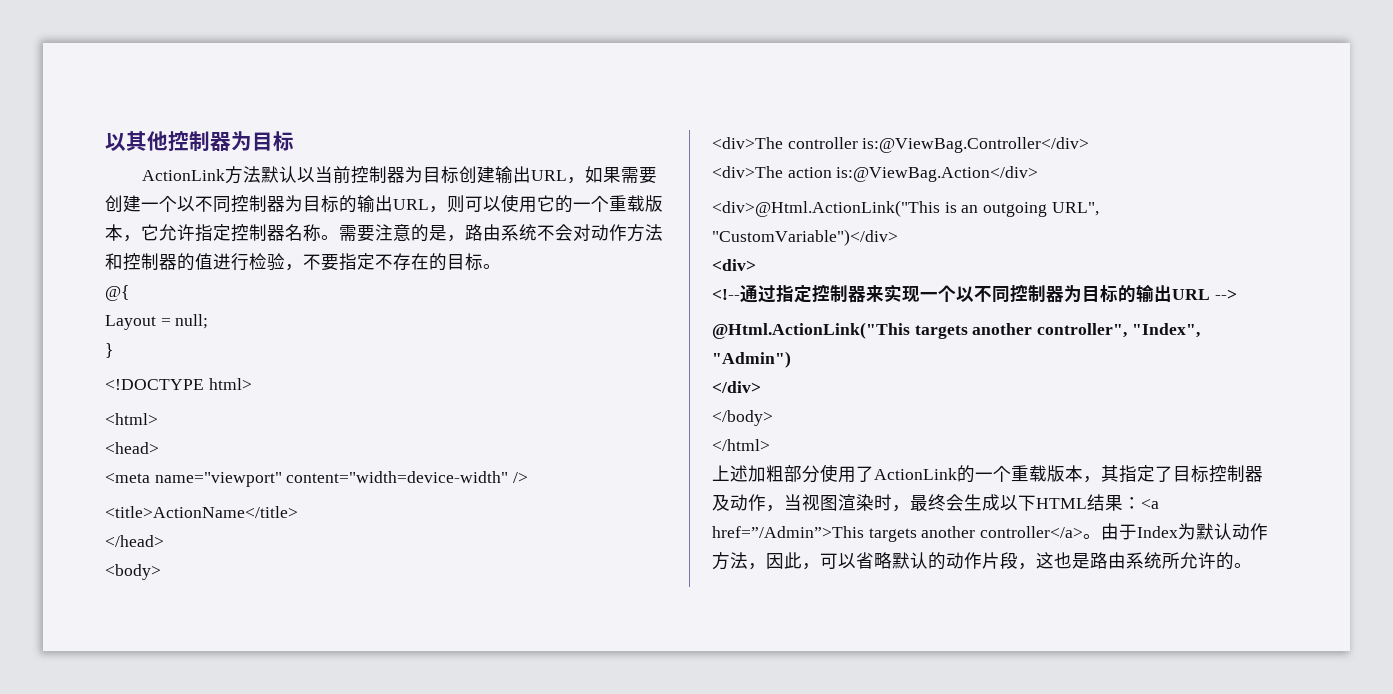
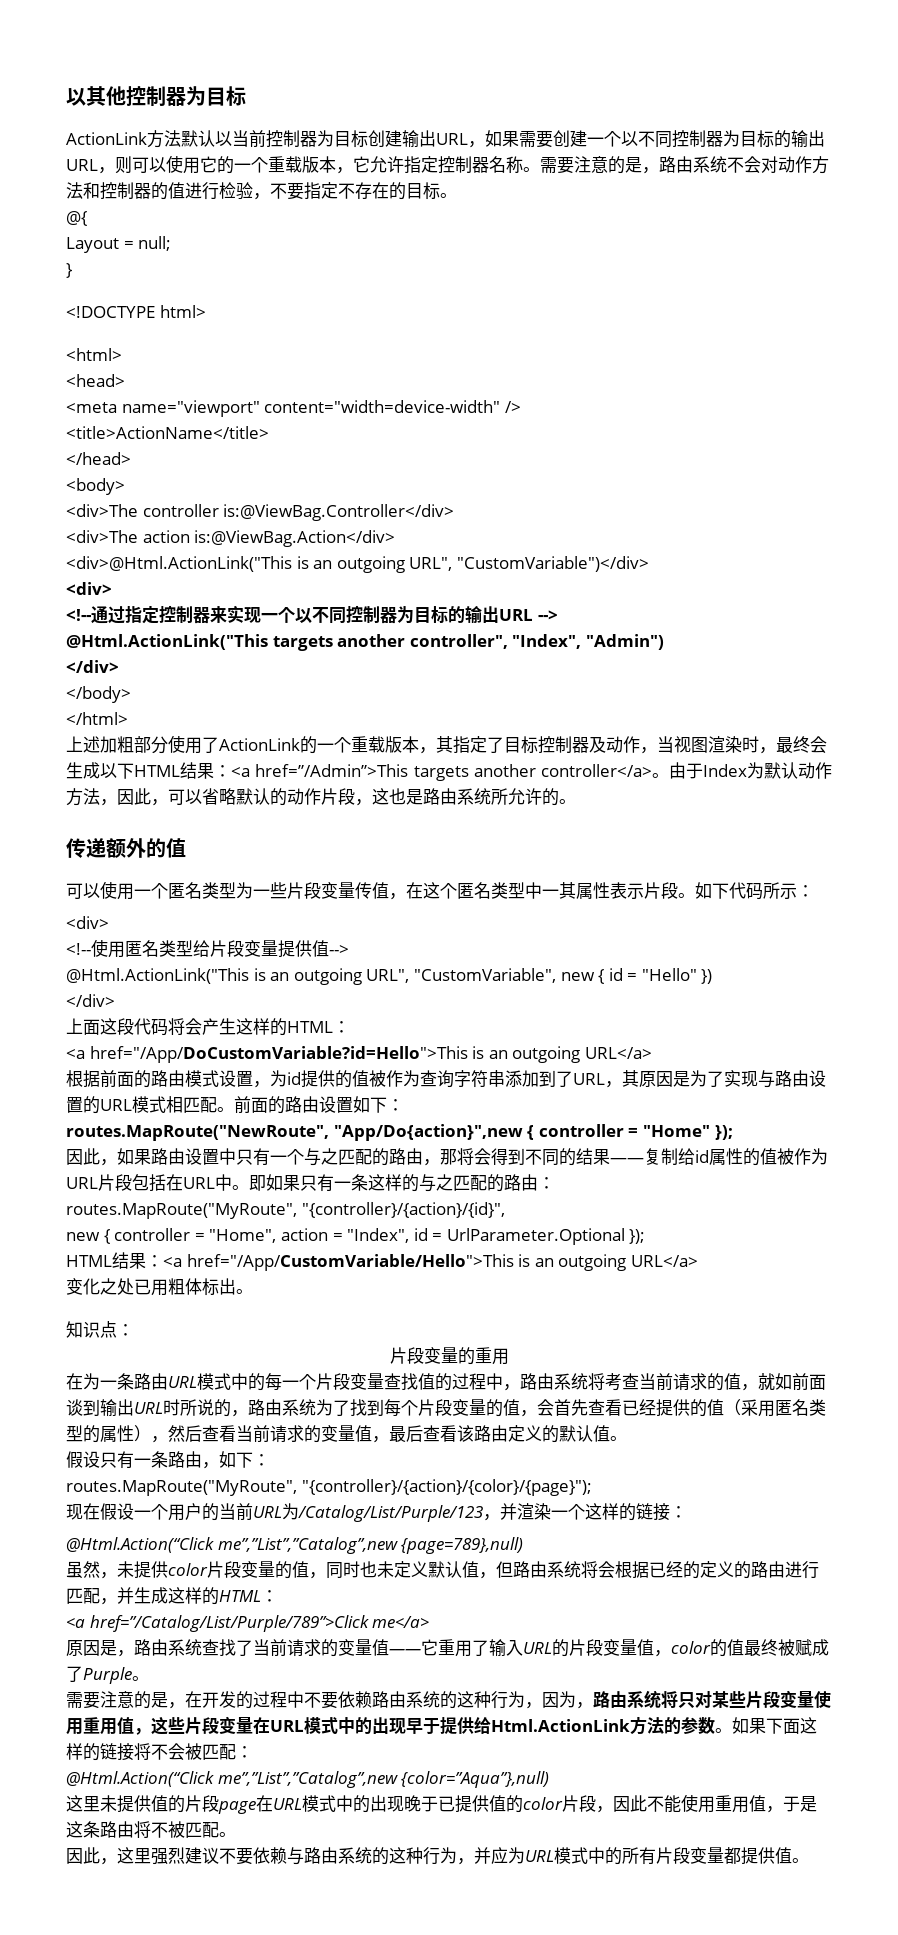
+ 传递额外的值
+ 可以使用一个匿名类型为一些片段变量传值，在这个匿名类型中一其属性表示片段。如下代码所示：
+ <div>
+ <!--使用匿名类型给片段变量提供值-->
+ @Html.ActionLink("This is an outgoing URL", "CustomVariable", new { id = "Hello" })
+ </div>
+ 上面这段代码将会产生这样的HTML：
+ <a href="/App/DoCustomVariable?id=Hello">This is an outgoing URL</a>
+ 根据前面的路由模式设置，为id提供的值被作为查询字符串添加到了URL，其原因是为了实现与路由设置的URL模式相匹配。前面的路由设置如下：
+ routes.MapRoute("NewRoute", "App/Do{action}",new { controller = "Home" });
+ 因此，如果路由设置中只有一个与之匹配的路由，那将会得到不同的结果——复制给id属性的值被作为URL片段包括在URL中。即如果只有一条这样的与之匹配的路由：
+ routes.MapRoute("MyRoute", "{controller}/{action}/{id}",
+ new { controller = "Home", action = "Index", id = UrlParameter.Optional });
+ HTML结果：<a href="/App/CustomVariable/Hello">This is an outgoing URL</a>
+ 变化之处已用粗体标出。
+ 知识点：
+ 片段变量的重用
+ 在为一条路由URL模式中的每一个片段变量查找值的过程中，路由系统将考查当前请求的值，就如前面谈到输出URL时所说的，路由系统为了找到每个片段变量的值，会首先查看已经提供的值（采用匿名类型的属性），然后查看当前请求的变量值，最后查看该路由定义的默认值。
+ 假设只有一条路由，如下：
+ routes.MapRoute("MyRoute", "{controller}/{action}/{color}/{page}");
+ 现在假设一个用户的当前URL为/Catalog/List/Purple/123，并渲染一个这样的链接：
+ @Html.Action(“Click me”,”List”,”Catalog”,new {page=789},null)
+ 虽然，未提供color片段变量的值，同时也未定义默认值，但路由系统将会根据已经的定义的路由进行匹配，并生成这样的HTML：
+ <a href=”/Catalog/List/Purple/789”>Click me</a>
+ 原因是，路由系统查找了当前请求的变量值——它重用了输入URL的片段变量值，color的值最终被赋成了Purple。
+ 需要注意的是，在开发的过程中不要依赖路由系统的这种行为，因为，路由系统将只对某些片段变量使用重用值，这些片段变量在URL模式中的出现早于提供给Html.ActionLink方法的参数。如果下面这样的链接将不会被匹配：
+ @Html.Action(“Click me”,”List”,”Catalog”,new {color=”Aqua”},null)
+ 这里未提供值的片段page在URL模式中的出现晚于已提供值的color片段，因此不能使用重用值，于是这条路由将不被匹配。
+ 因此，这里强烈建议不要依赖与路由系统的这种行为，并应为URL模式中的所有片段变量都提供值。

